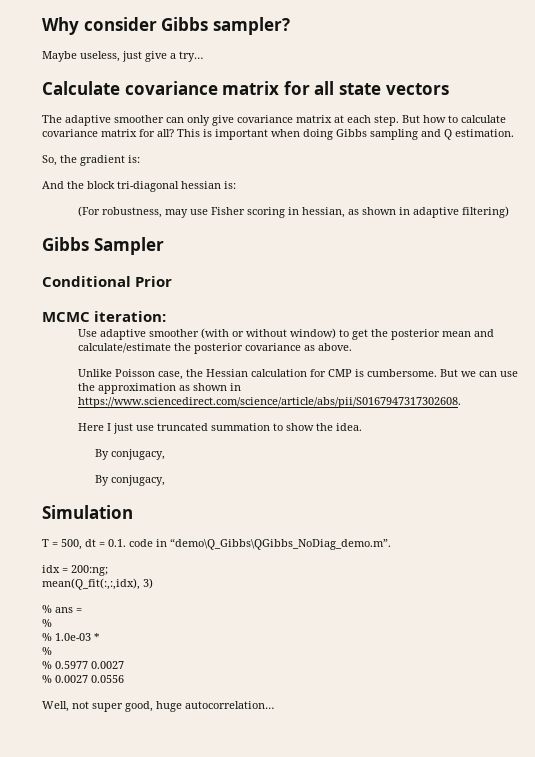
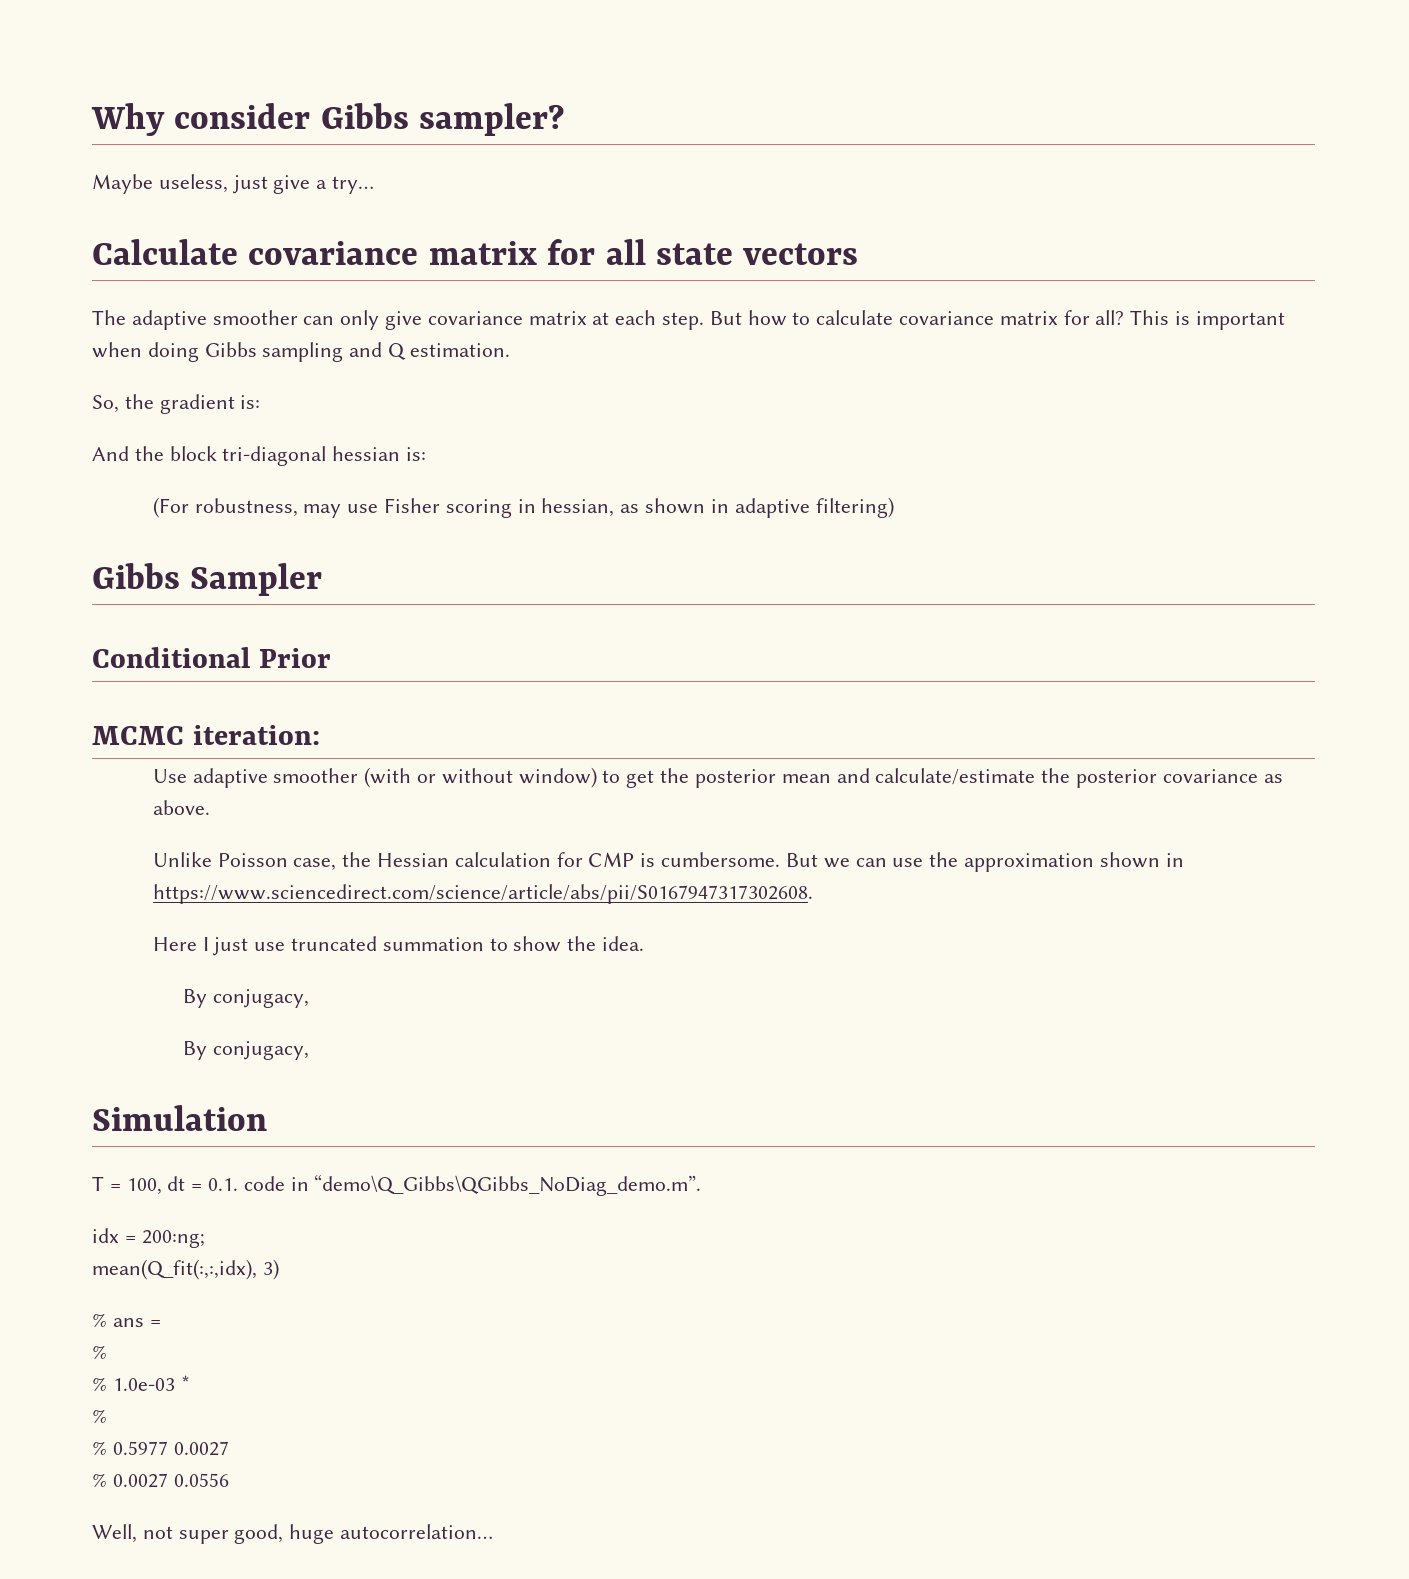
- But we can use the approximation as shown in https://www.sciencedirect.com/science/article/abs/pii/S0167947317302608.
+ But we can use the approximation shown in https://www.sciencedirect.com/science/article/abs/pii/S0167947317302608.
- T = 500, dt = 0.1. code in “demo\Q_Gibbs\QGibbs_NoDiag_demo.m”.
+ T = 100, dt = 0.1. code in “demo\Q_Gibbs\QGibbs_NoDiag_demo.m”.

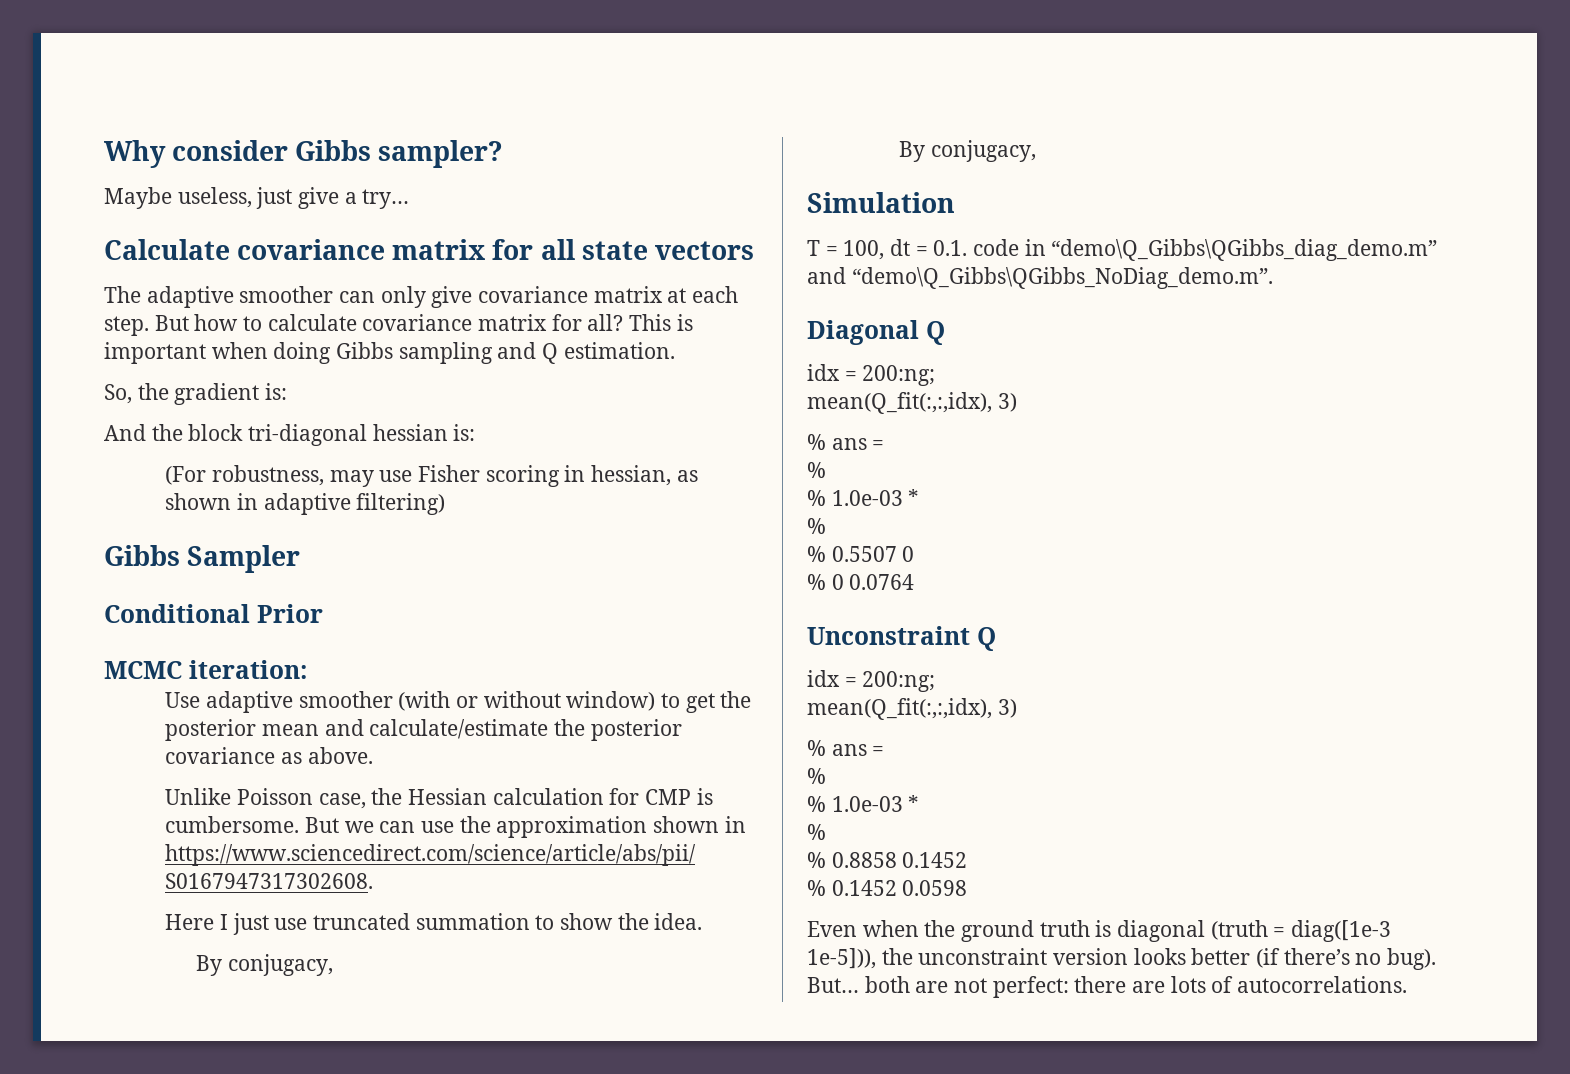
- T = 100, dt = 0.1. code in “demo\Q_Gibbs\QGibbs_NoDiag_demo.m”.
+ T = 100, dt = 0.1. code in “demo\Q_Gibbs\QGibbs_diag_demo.m” and “demo\Q_Gibbs\QGibbs_NoDiag_demo.m”.
+ Diagonal Q
- % 0.5977 0.0027
- % 0.0027 0.0556
- Well, not super good, huge autocorrelation…
+ % 0.5507 0
+ % 0 0.0764
+ Unconstraint Q
+ idx = 200:ng;
+ mean(Q_fit(:,:,idx), 3)
+ % ans =
+ %
+ % 1.0e-03 *
+ %
+ % 0.8858 0.1452
+ % 0.1452 0.0598
+ Even when the ground truth is diagonal (truth = diag([1e-3 1e-5])), the unconstraint version looks better (if there’s no bug). But… both are not perfect: there are lots of autocorrelations.

